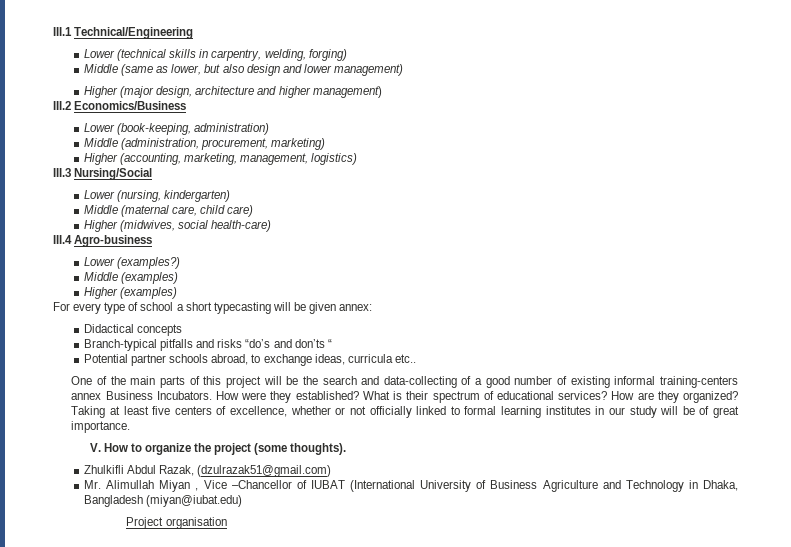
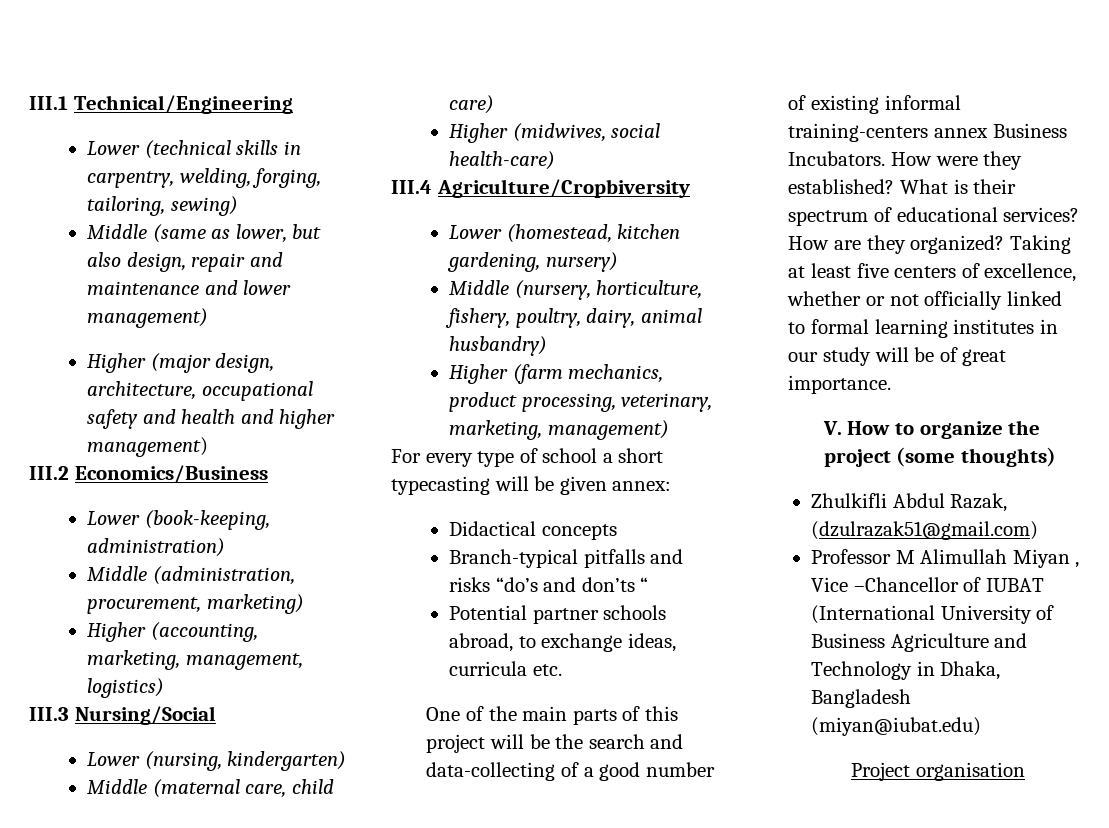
- Lower (technical skills in carpentry, welding, forging)
+ Lower (technical skills in carpentry, welding, forging, tailoring, sewing)
- Middle (same as lower, but also design and lower management)
+ Middle (same as lower, but also design, repair and maintenance and lower management)
- Higher (major design, architecture and higher management)
+ Higher (major design, architecture, occupational safety and health and higher management)
- III.4 Agro-business
- Lower (examples?)
- Middle (examples)
- Higher (examples)
+ III.4 Agriculture/Cropbiversity
+ Lower (homestead, kitchen gardening, nursery)
+ Middle (nursery, horticulture, fishery, poultry, dairy, animal husbandry)
+ Higher (farm mechanics, product processing, veterinary, marketing, management)
- Potential partner schools abroad, to exchange ideas, curricula etc..
+ Potential partner schools abroad, to exchange ideas, curricula etc.
- V. How to organize the project (some thoughts).
+ V. How to organize the project (some thoughts)
- Mr. Alimullah Miyan , Vice –Chancellor of IUBAT (International University of Business Agriculture and Technology in Dhaka, Bangladesh (miyan@iubat.edu)
+ Professor M Alimullah Miyan , Vice –Chancellor of IUBAT (International University of Business Agriculture and Technology in Dhaka, Bangladesh (miyan@iubat.edu)

